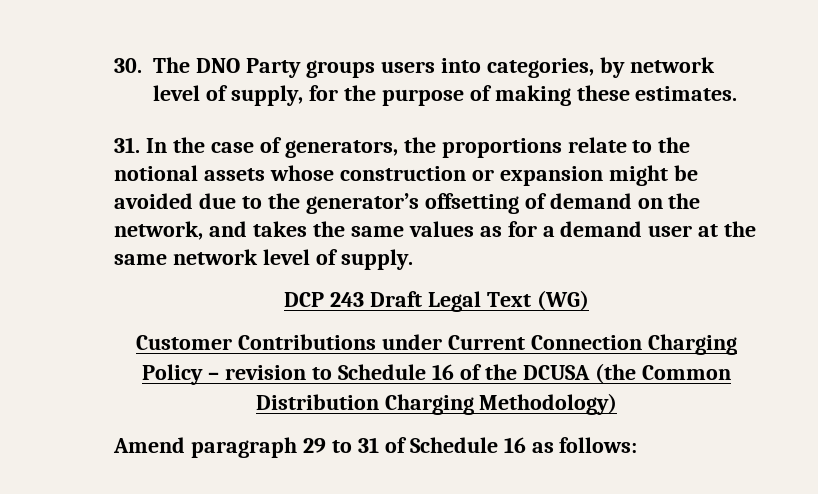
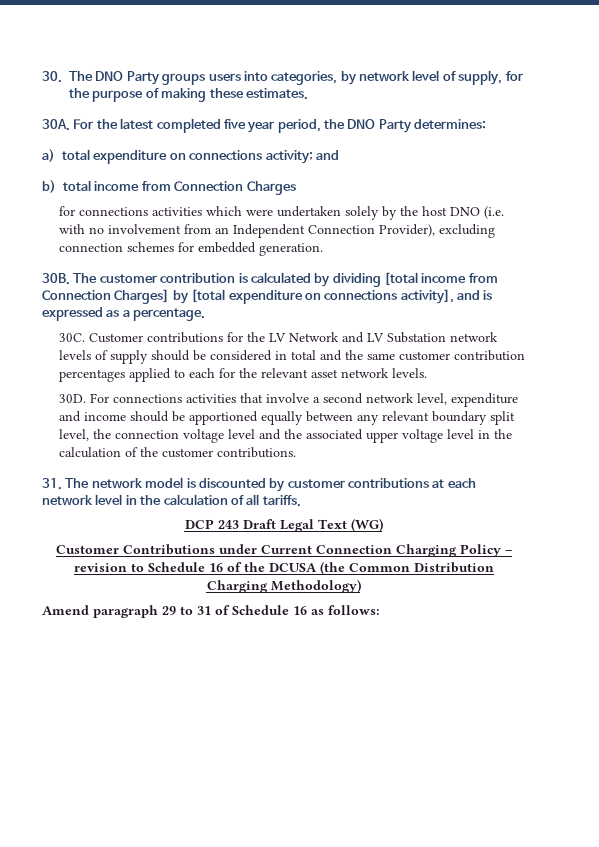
- 31. In the case of generators, the proportions relate to the notional assets whose construction or expansion might be avoided due to the generator’s offsetting of demand on the network, and takes the same values as for a demand user at the same network level of supply.
+ 30A. For the latest completed five year period, the DNO Party determines:
+ a) total expenditure on connections activity; and
+ b) total income from Connection Charges
+ for connections activities which were undertaken solely by the host DNO (i.e. with no involvement from an Independent Connection Provider), excluding connection schemes for embedded generation.
+ 30B. The customer contribution is calculated by dividing [total income from Connection Charges] by [total expenditure on connections activity], and is expressed as a percentage.
+ 30C. Customer contributions for the LV Network and LV Substation network levels of supply should be considered in total and the same customer contribution percentages applied to each for the relevant asset network levels.
+ 30D. For connections activities that involve a second network level, expenditure and income should be apportioned equally between any relevant boundary split level, the connection voltage level and the associated upper voltage level in the calculation of the customer contributions.
+ 31. The network model is discounted by customer contributions at each network level in the calculation of all tariffs.

